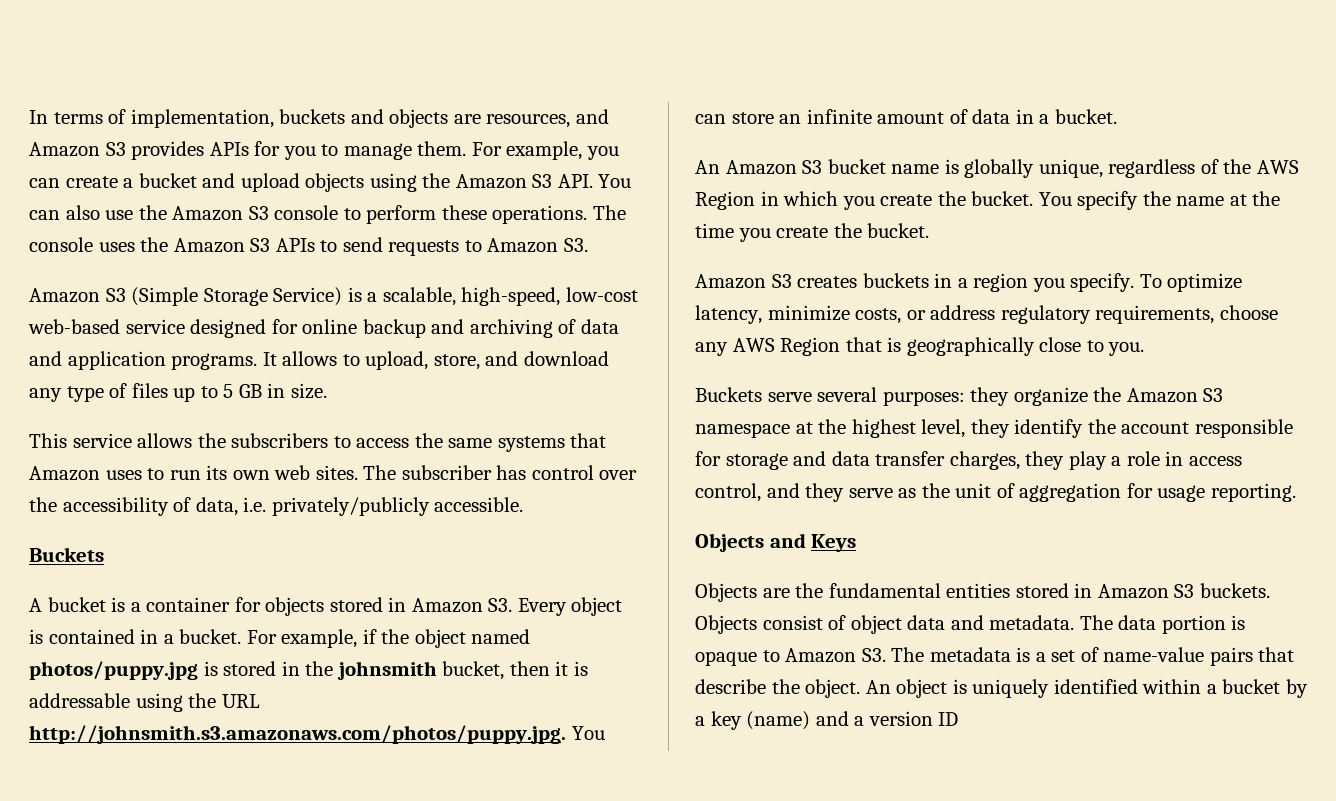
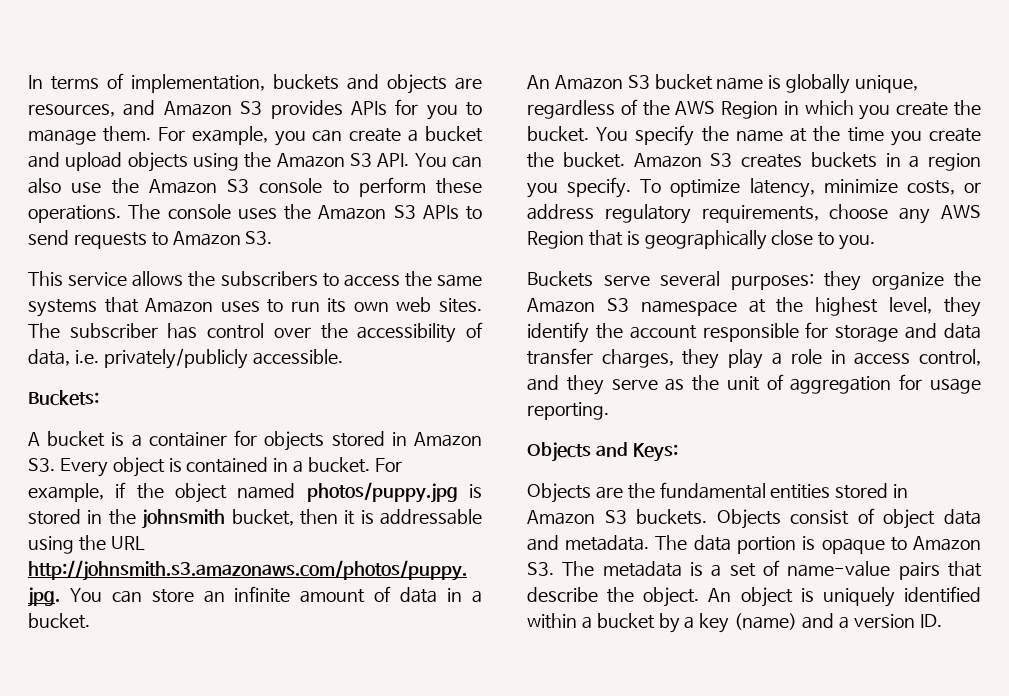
- Amazon S3 (Simple Storage Service) is a scalable, high-speed, low-cost web-based service designed for online backup and archiving of data and application programs. It allows to upload, store, and download any type of files up to 5 GB in size.
  The subscriber has control over the accessibility of data, i.e. privately/publicly accessible.
- Buckets
+ Buckets:
- You specify the name at the time you create the bucket.
- Amazon S3 creates buckets in a region you specify.
+ You specify the name at the time you create the bucket. Amazon S3 creates buckets in a region you specify.
- Objects and Keys
+ Objects and Keys:
- An object is uniquely identified within a bucket by a key (name) and a version ID
+ An object is uniquely identified within a bucket by a key (name) and a version ID.

